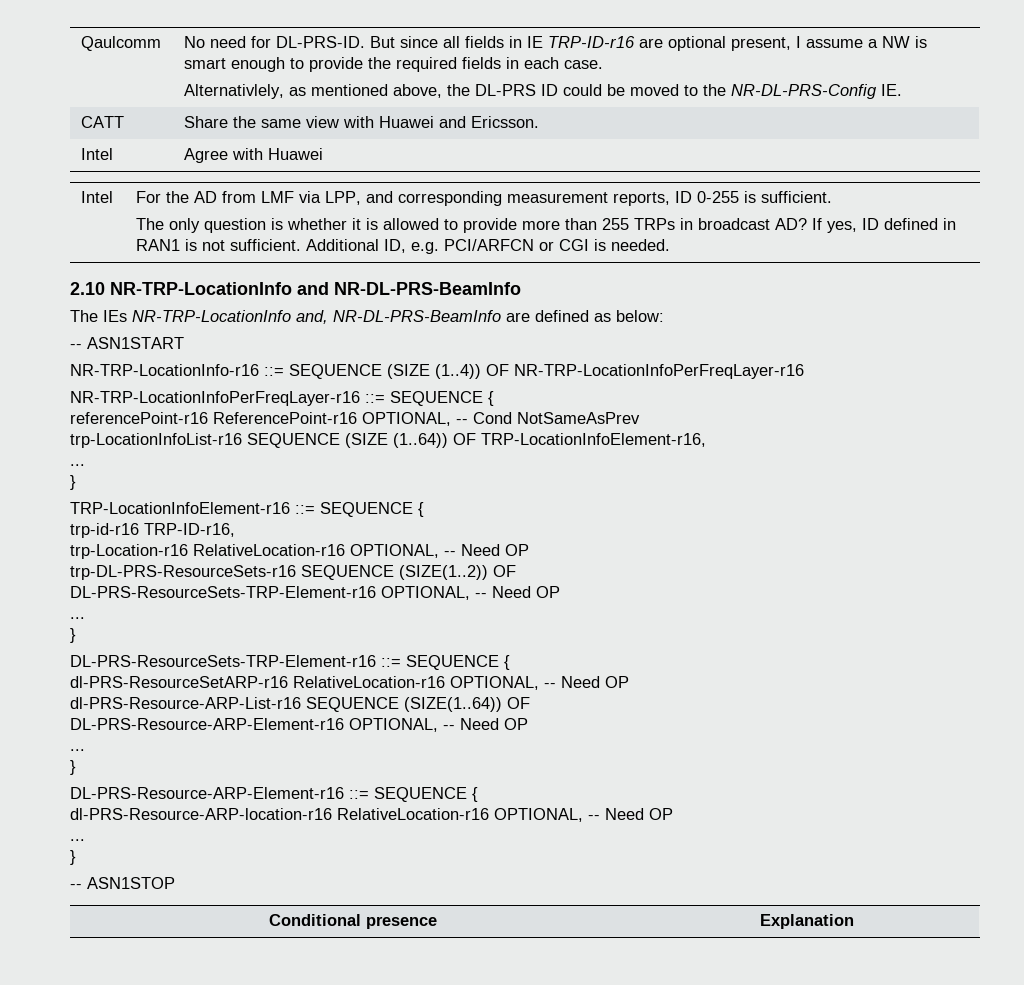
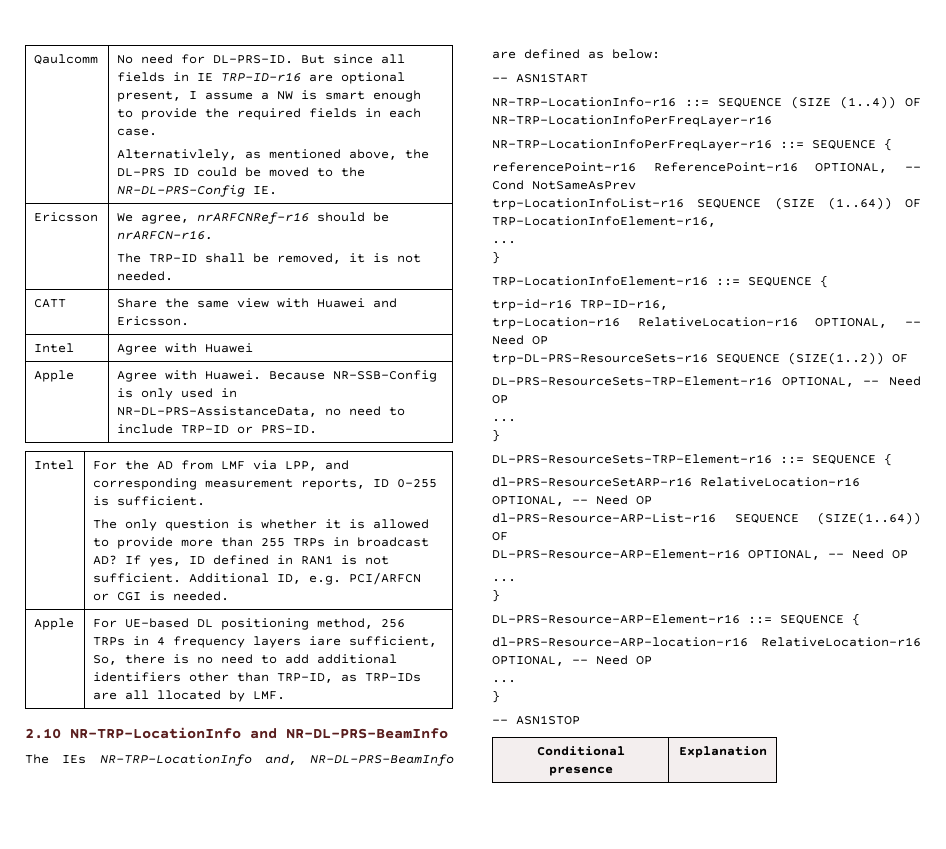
+ Ericsson | We agree, nrARFCNRef-r16 should be nrARFCN-r16.
+ The TRP-ID shall be removed, it is not needed.
+ Apple | Agree with Huawei. Because NR-SSB-Config is only used in NR-DL-PRS-AssistanceData, no need to include TRP-ID or PRS-ID.
+ Apple | For UE-based DL positioning method, 256 TRPs in 4 frequency layers iare sufficient, So, there is no need to add additional identifiers other than TRP-ID, as TRP-IDs are all llocated by LMF.

